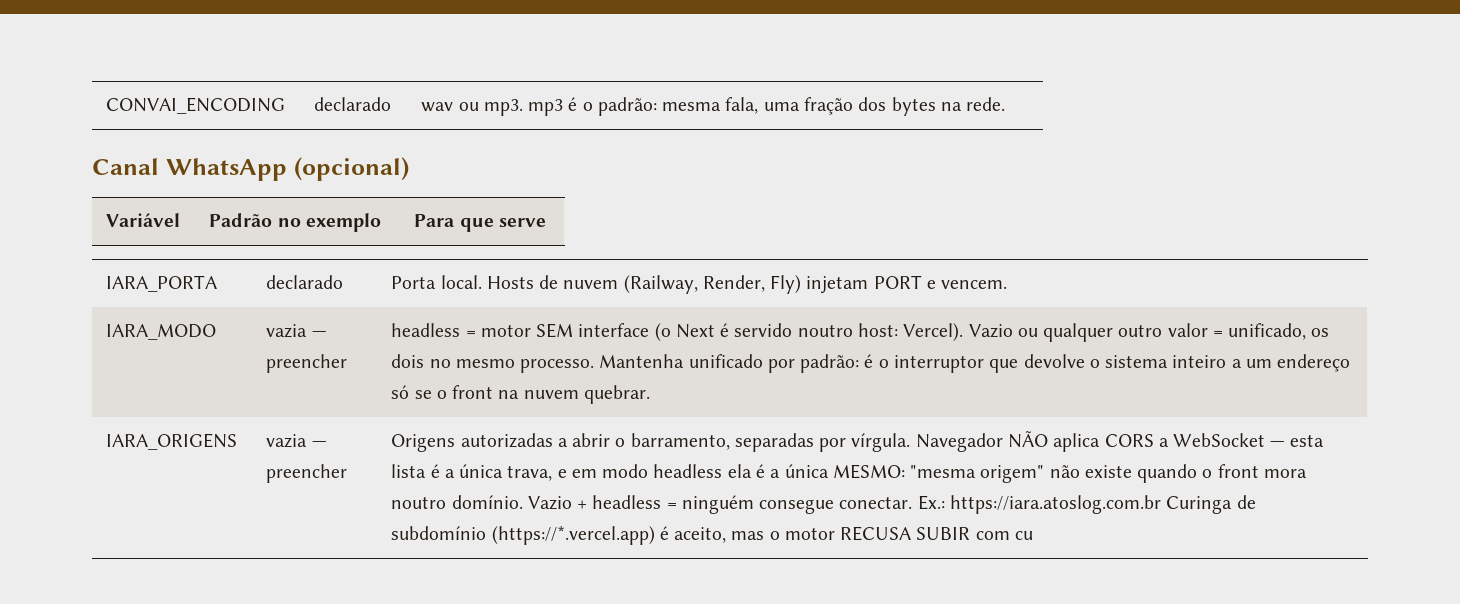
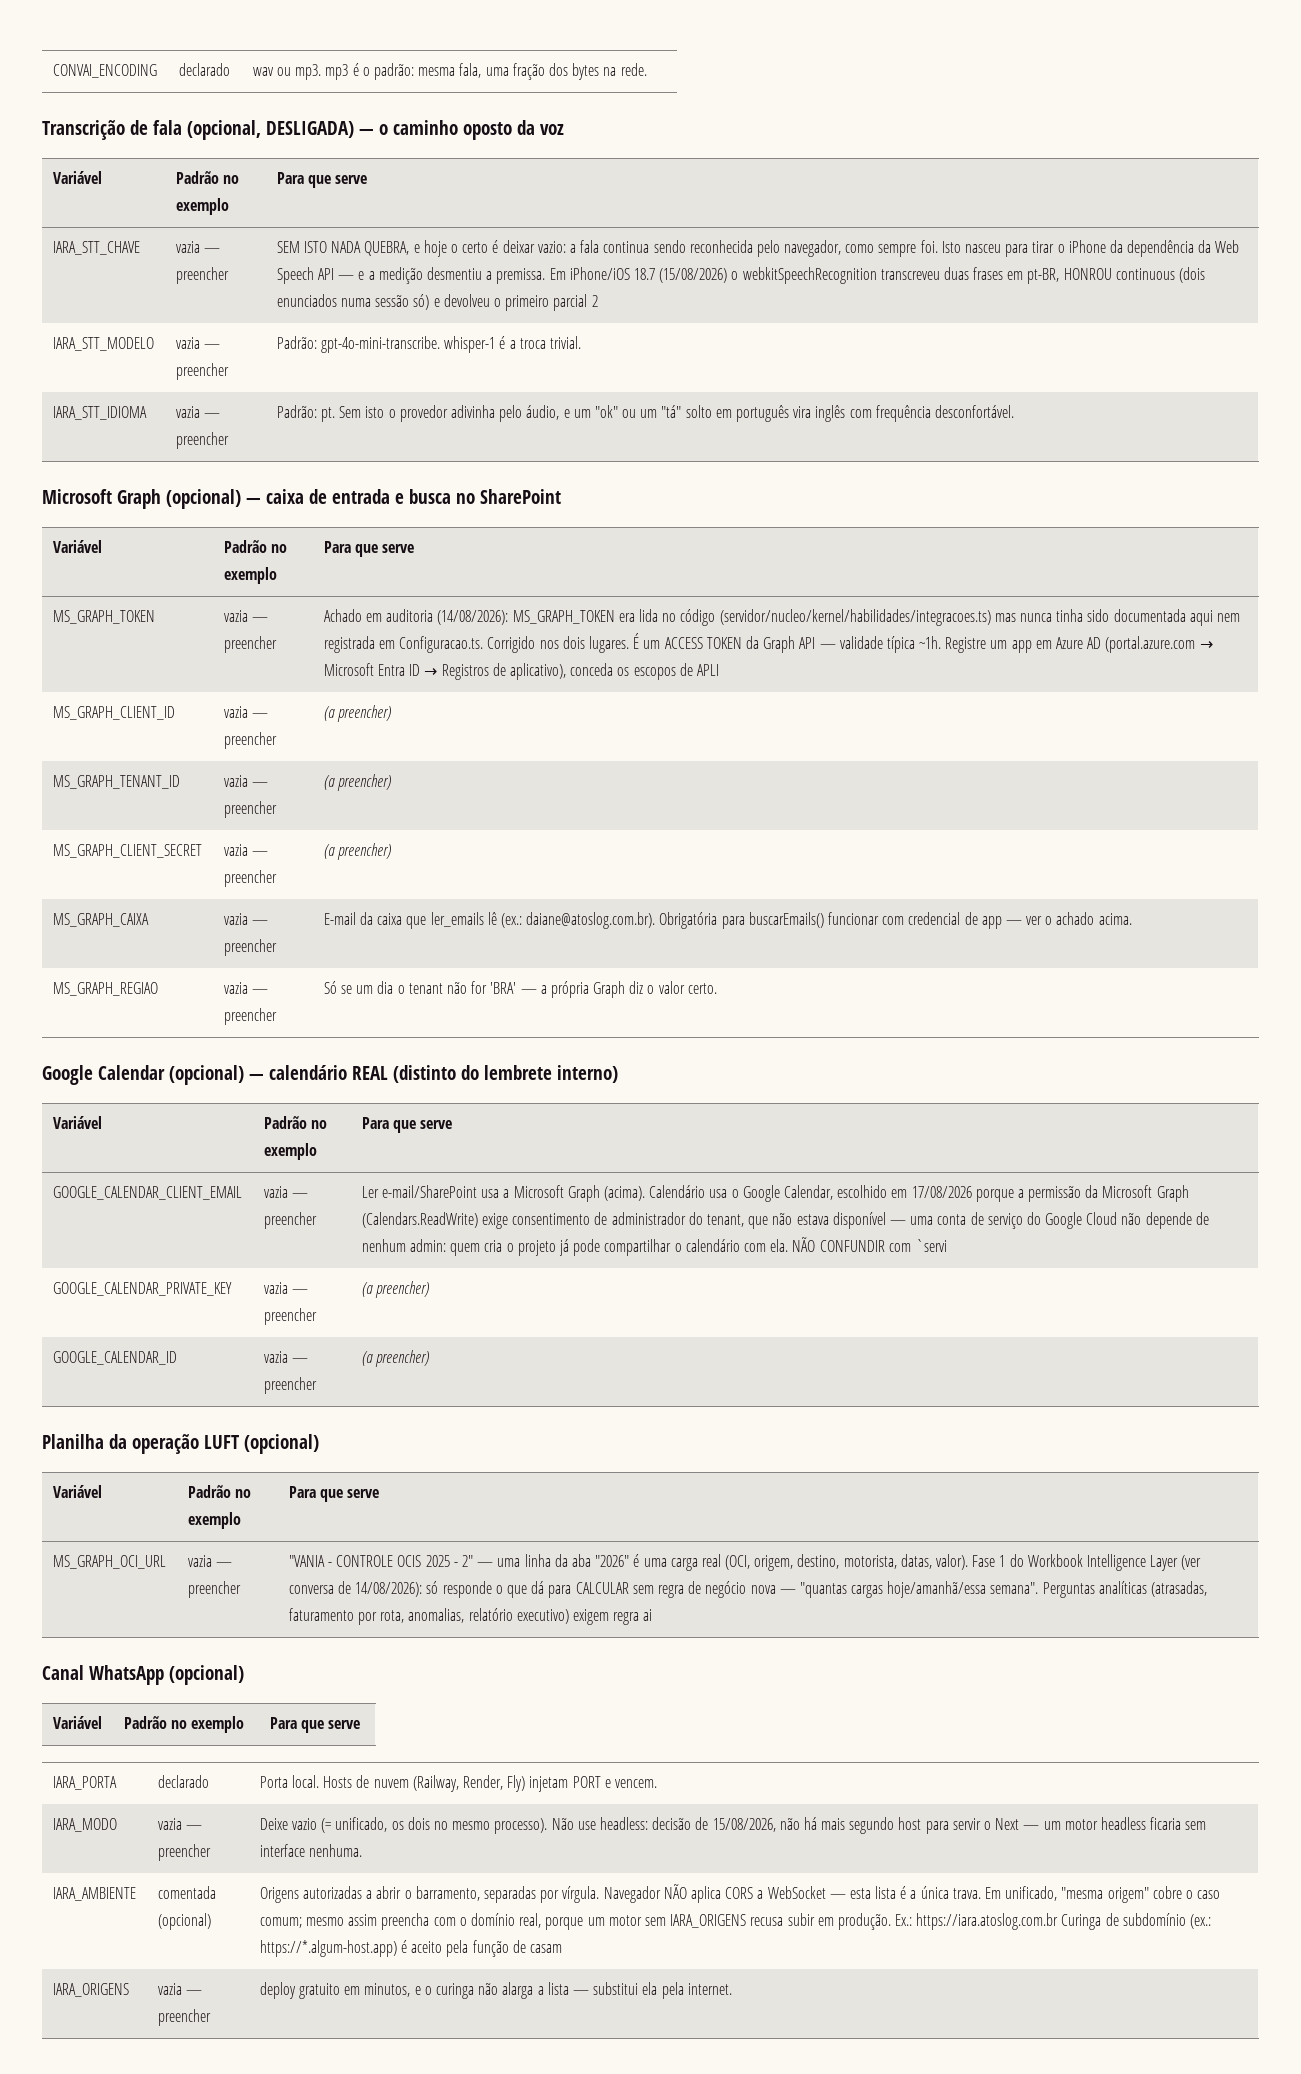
+ Transcrição de fala (opcional, DESLIGADA) — o caminho oposto da voz
+ Variável | Padrão no exemplo | Para que serve
+ IARA_STT_CHAVE | vazia — preencher | SEM ISTO NADA QUEBRA, e hoje o certo é deixar vazio: a fala continua sendo reconhecida pelo navegador, como sempre foi. Isto nasceu para tirar o iPhone da dependência da Web Speech API — e a medição desmentiu a premissa. Em iPhone/iOS 18.7 (15/08/2026) o webkitSpeechRecognition transcreveu duas frases em pt-BR, HONROU continuous (dois enunciados numa sessão só) e devolveu o primeiro parcial 2
+ IARA_STT_MODELO | vazia — preencher | Padrão: gpt-4o-mini-transcribe. whisper-1 é a troca trivial.
+ IARA_STT_IDIOMA | vazia — preencher | Padrão: pt. Sem isto o provedor adivinha pelo áudio, e um "ok" ou um "tá" solto em português vira inglês com frequência desconfortável.
+ Microsoft Graph (opcional) — caixa de entrada e busca no SharePoint
+ Variável | Padrão no exemplo | Para que serve
+ MS_GRAPH_TOKEN | vazia — preencher | Achado em auditoria (14/08/2026): MS_GRAPH_TOKEN era lida no código (servidor/nucleo/kernel/habilidades/integracoes.ts) mas nunca tinha sido documentada aqui nem registrada em Configuracao.ts. Corrigido nos dois lugares. É um ACCESS TOKEN da Graph API — validade típica ~1h. Registre um app em Azure AD (portal.azure.com → Microsoft Entra ID → Registros de aplicativo), conceda os escopos de APLI
+ MS_GRAPH_CLIENT_ID | vazia — preencher | (a preencher)
+ MS_GRAPH_TENANT_ID | vazia — preencher | (a preencher)
+ MS_GRAPH_CLIENT_SECRET | vazia — preencher | (a preencher)
+ MS_GRAPH_CAIXA | vazia — preencher | E-mail da caixa que ler_emails lê (ex.: daiane@atoslog.com.br). Obrigatória para buscarEmails() funcionar com credencial de app — ver o achado acima.
+ MS_GRAPH_REGIAO | vazia — preencher | Só se um dia o tenant não for 'BRA' — a própria Graph diz o valor certo.
+ Google Calendar (opcional) — calendário REAL (distinto do lembrete interno)
+ Variável | Padrão no exemplo | Para que serve
+ GOOGLE_CALENDAR_CLIENT_EMAIL | vazia — preencher | Ler e-mail/SharePoint usa a Microsoft Graph (acima). Calendário usa o Google Calendar, escolhido em 17/08/2026 porque a permissão da Microsoft Graph (Calendars.ReadWrite) exige consentimento de administrador do tenant, que não estava disponível — uma conta de serviço do Google Cloud não depende de nenhum admin: quem cria o projeto já pode compartilhar o calendário com ela. NÃO CONFUNDIR com `servi
+ GOOGLE_CALENDAR_PRIVATE_KEY | vazia — preencher | (a preencher)
+ GOOGLE_CALENDAR_ID | vazia — preencher | (a preencher)
+ Planilha da operação LUFT (opcional)
+ Variável | Padrão no exemplo | Para que serve
+ MS_GRAPH_OCI_URL | vazia — preencher | "VANIA - CONTROLE OCIS 2025 - 2" — uma linha da aba "2026" é uma carga real (OCI, origem, destino, motorista, datas, valor). Fase 1 do Workbook Intelligence Layer (ver conversa de 14/08/2026): só responde o que dá para CALCULAR sem regra de negócio nova — "quantas cargas hoje/amanhã/essa semana". Perguntas analíticas (atrasadas, faturamento por rota, anomalias, relatório executivo) exigem regra ai
- headless = motor SEM interface (o Next é servido noutro host: Vercel). Vazio ou qualquer outro valor = unificado, os dois no mesmo processo. Mantenha unificado por padrão: é o interruptor que devolve o sistema inteiro a um endereço só se o front na nuvem quebrar.
- IARA_ORIGENS | vazia — preencher
+ Deixe vazio (= unificado, os dois no mesmo processo). Não use headless: decisão de 15/08/2026, não há mais segundo host para servir o Next — um motor headless ficaria sem interface nenhuma.
+ IARA_AMBIENTE | comentada (opcional)
- Navegador NÃO aplica CORS a WebSocket — esta lista é a única trava, e em modo headless ela é a única MESMO: "mesma origem" não existe quando o front mora noutro domínio. Vazio + headless = ninguém consegue conectar.
+ Navegador NÃO aplica CORS a WebSocket — esta lista é a única trava. Em unificado, "mesma origem" cobre o caso comum; mesmo assim preencha com o domínio real, porque um motor sem IARA_ORIGENS recusa subir em produção.
- Ex.: https://iara.atoslog.com.br Curinga de subdomínio (https://*.vercel.app) é aceito, mas o motor RECUSA SUBIR com cu
+ Ex.: https://iara.atoslog.com.br Curinga de subdomínio (ex.: https://*.algum-host.app) é aceito pela função de casam
+ IARA_ORIGENS | vazia — preencher | deploy gratuito em minutos, e o curinga não alarga a lista — substitui ela pela internet.

